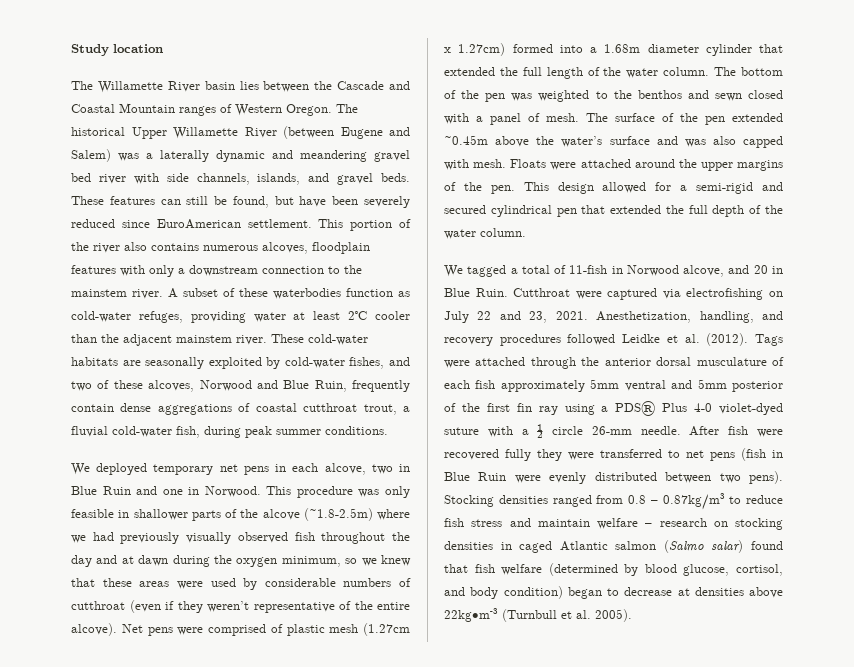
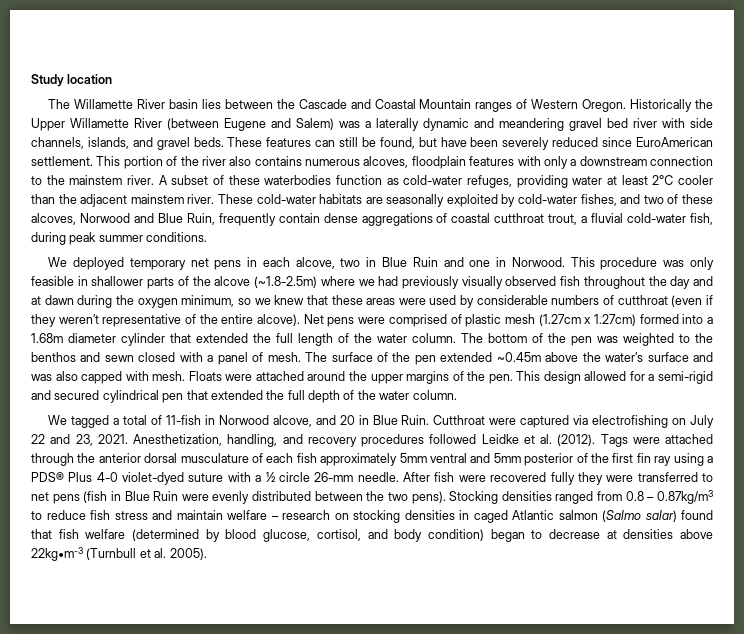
- The historical Upper Willamette River (between Eugene and Salem) was a laterally dynamic and meandering gravel bed river with side channels, islands, and gravel beds.
+ Historically the Upper Willamette River (between Eugene and Salem) was a laterally dynamic and meandering gravel bed river with side channels, islands, and gravel beds.
- After fish were recovered fully they were transferred to net pens (fish in Blue Ruin were evenly distributed between two pens).
+ After fish were recovered fully they were transferred to net pens (fish in Blue Ruin were evenly distributed between the two pens).

